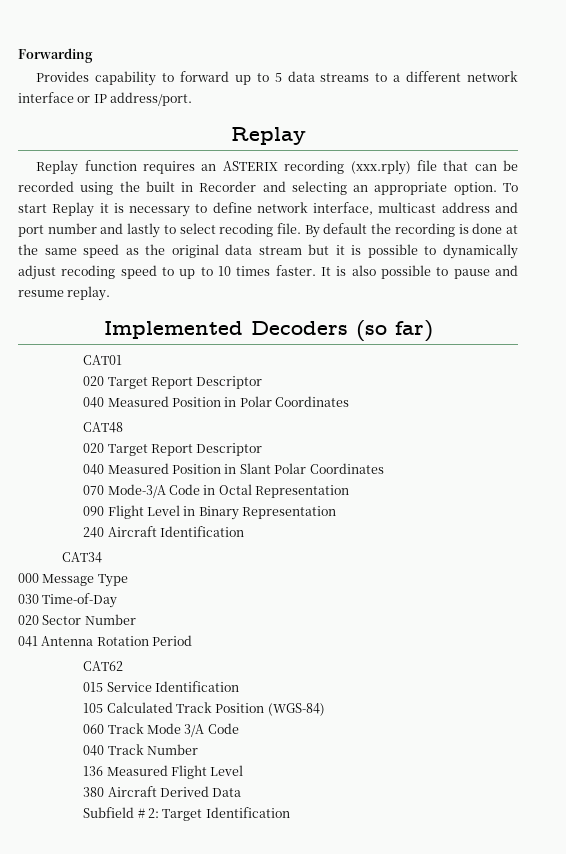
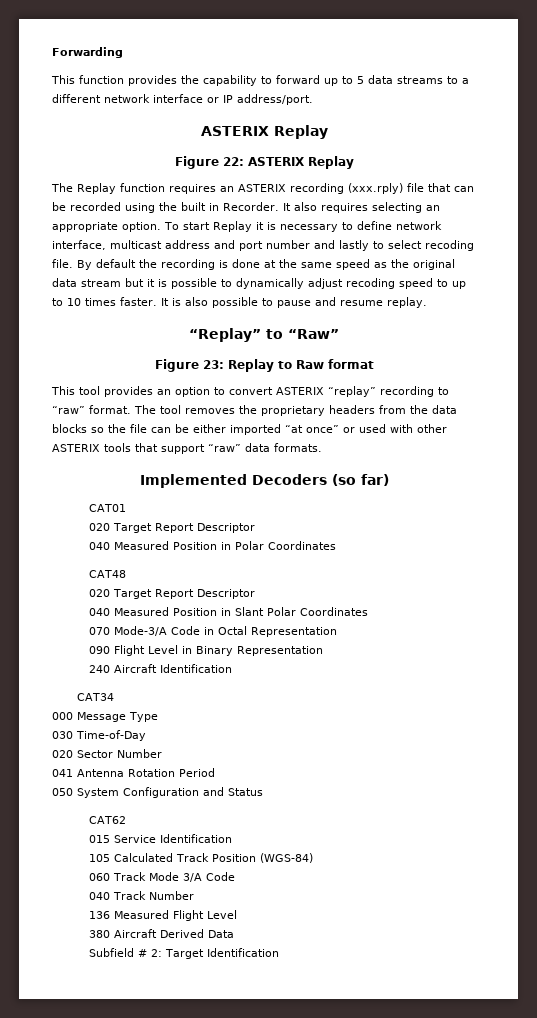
- Provides capability to forward up to 5 data streams to a different network interface or IP address/port.
- Replay
- Replay function requires an ASTERIX recording (xxx.rply) file that can be recorded using the built in Recorder and selecting an appropriate option.
+ This function provides the capability to forward up to 5 data streams to a different network interface or IP address/port.
+ ASTERIX Replay
+ Figure 22: ASTERIX Replay
+ The Replay function requires an ASTERIX recording (xxx.rply) file that can be recorded using the built in Recorder. It also requires selecting an appropriate option.
+ “Replay” to “Raw”
+ Figure 23: Replay to Raw format
+ This tool provides an option to convert ASTERIX “replay” recording to “raw” format. The tool removes the proprietary headers from the data blocks so the file can be either imported “at once” or used with other ASTERIX tools that support “raw” data formats.
+ 050 System Configuration and Status

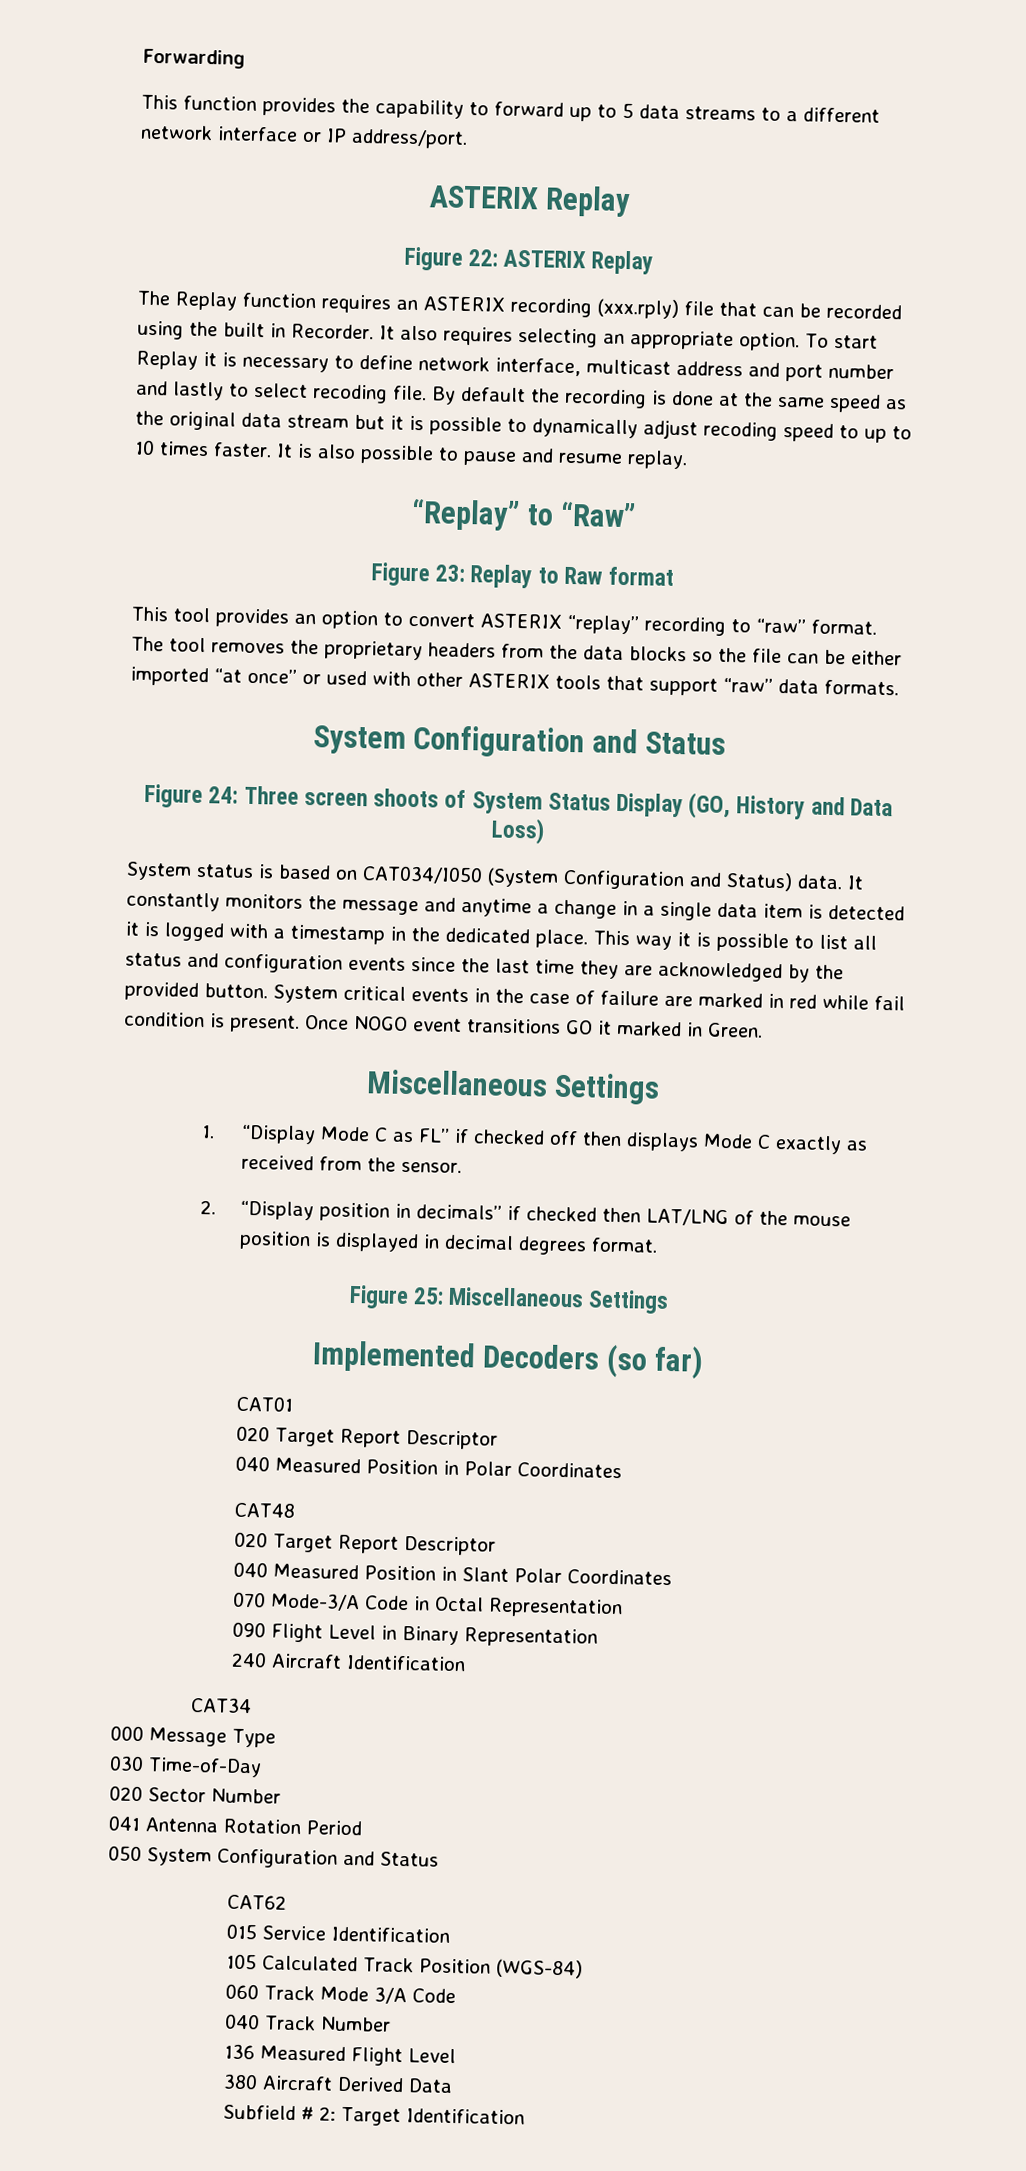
  The tool removes the proprietary headers from the data blocks so the file can be either imported “at once” or used with other ASTERIX tools that support “raw” data formats.
+ System Configuration and Status
+ Figure 24: Three screen shoots of System Status Display (GO, History and Data Loss)
+ System status is based on CAT034/I050 (System Configuration and Status) data. It constantly monitors the message and anytime a change in a single data item is detected it is logged with a timestamp in the dedicated place. This way it is possible to list all status and configuration events since the last time they are acknowledged by the provided button. System critical events in the case of failure are marked in red while fail condition is present. Once NOGO event transitions GO it marked in Green.
+ Miscellaneous Settings
+ 1. “Display Mode C as FL” if checked off then displays Mode C exactly as received from the sensor.
+ 2. “Display position in decimals” if checked then LAT/LNG of the mouse position is displayed in decimal degrees format.
+ Figure 25: Miscellaneous Settings

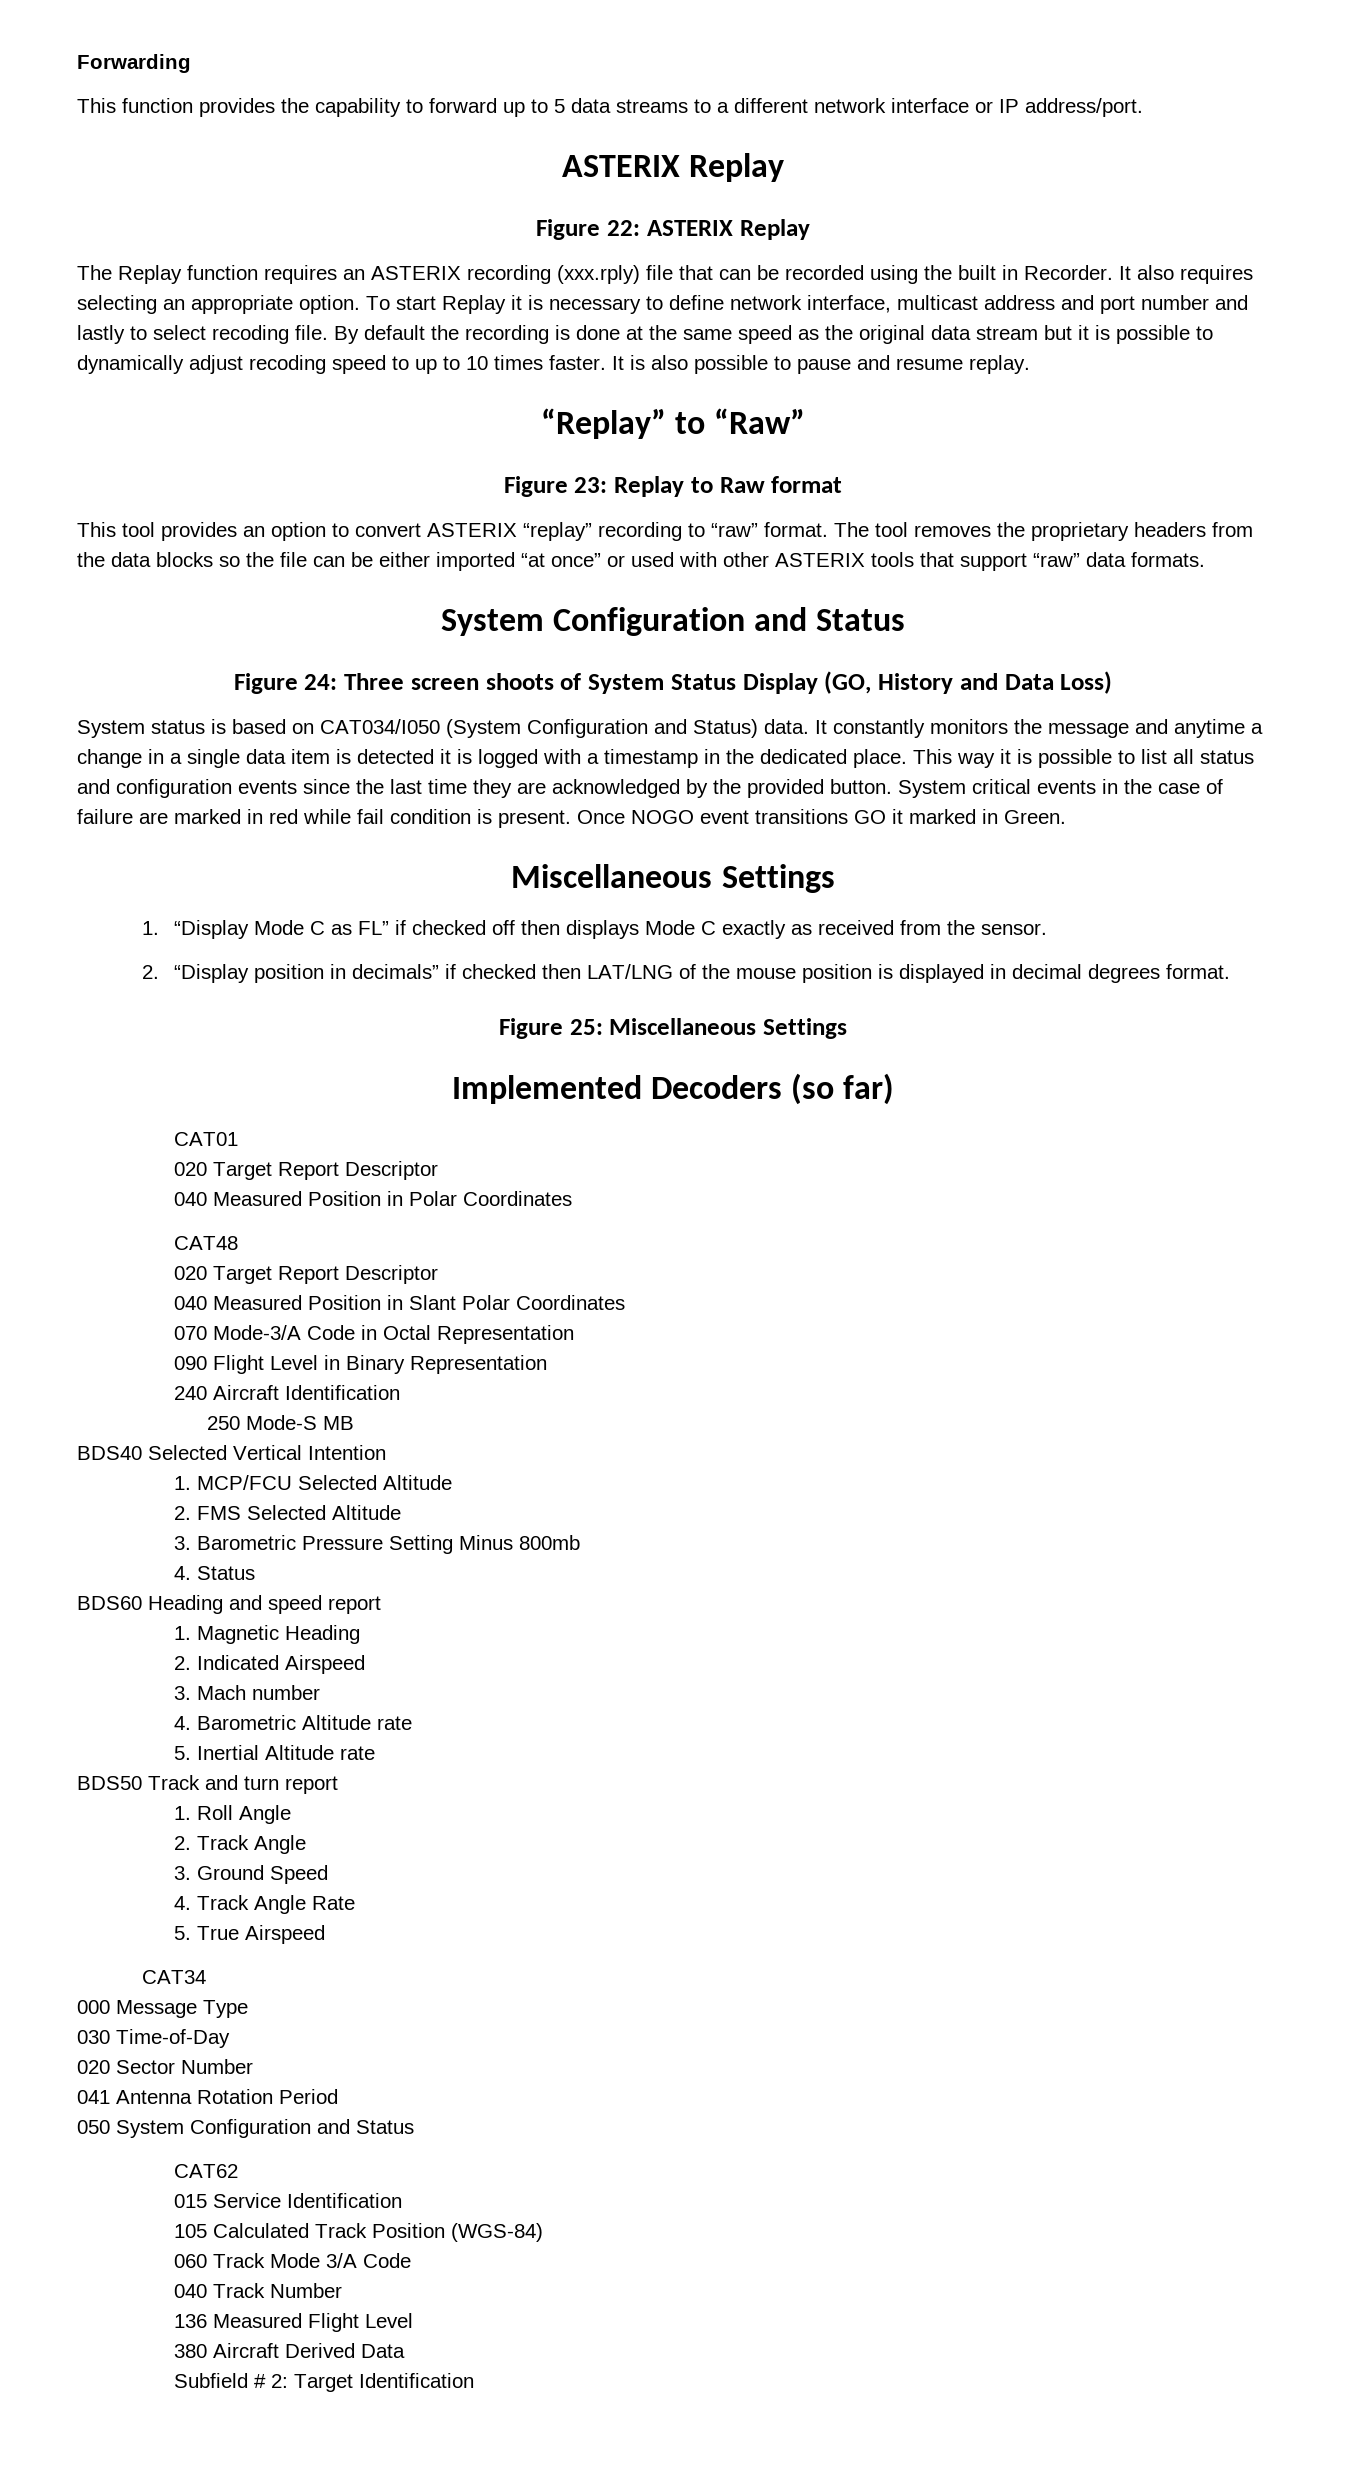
+ 250 Mode-S MB
+ BDS40 Selected Vertical Intention
+ 1. MCP/FCU Selected Altitude
+ 2. FMS Selected Altitude
+ 3. Barometric Pressure Setting Minus 800mb
+ 4. Status
+ BDS60 Heading and speed report
+ 1. Magnetic Heading
+ 2. Indicated Airspeed
+ 3. Mach number
+ 4. Barometric Altitude rate
+ 5. Inertial Altitude rate
+ BDS50 Track and turn report
+ 1. Roll Angle
+ 2. Track Angle
+ 3. Ground Speed
+ 4. Track Angle Rate
+ 5. True Airspeed

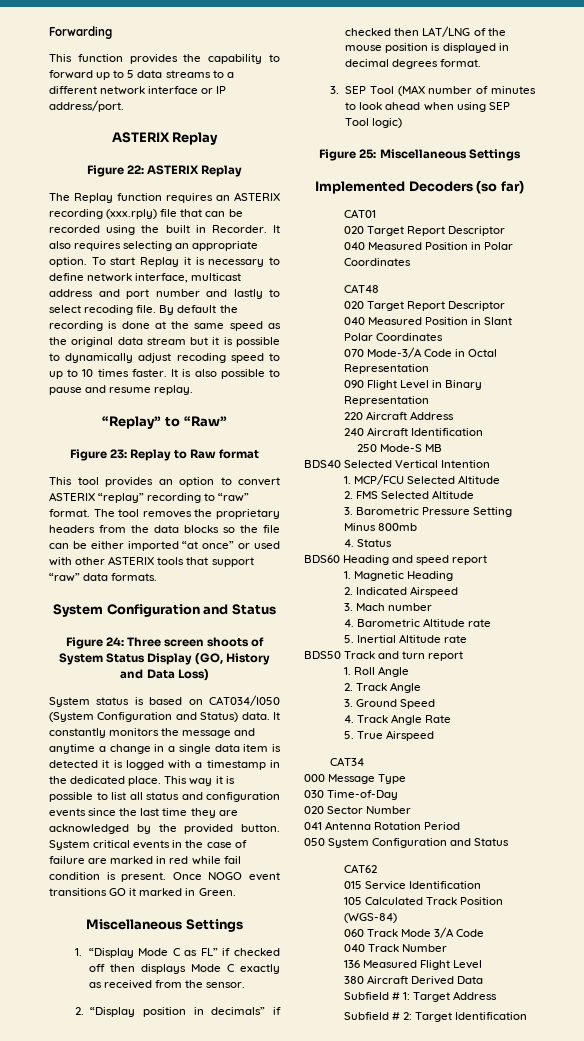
+ 3. SEP Tool (MAX number of minutes to look ahead when using SEP Tool logic)
+ 220 Aircraft Address
+ Subfield # 1: Target Address

